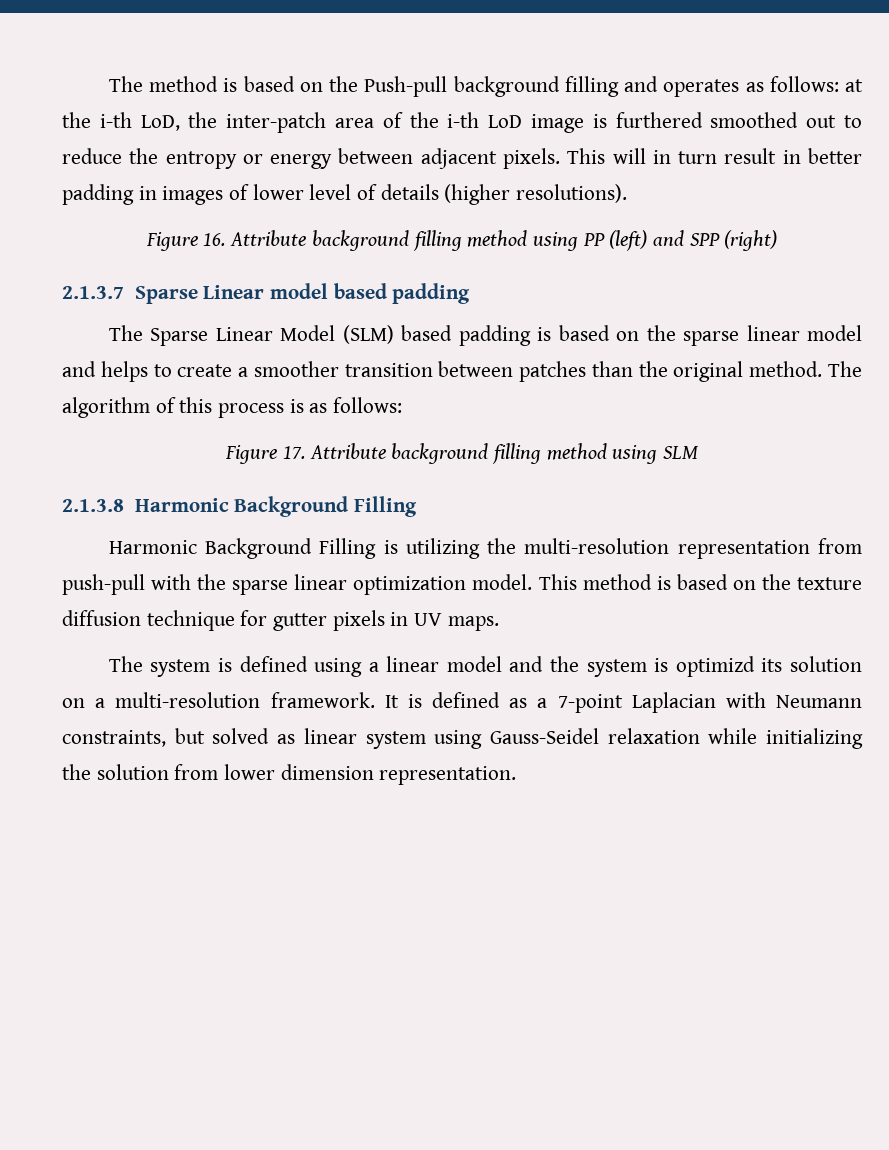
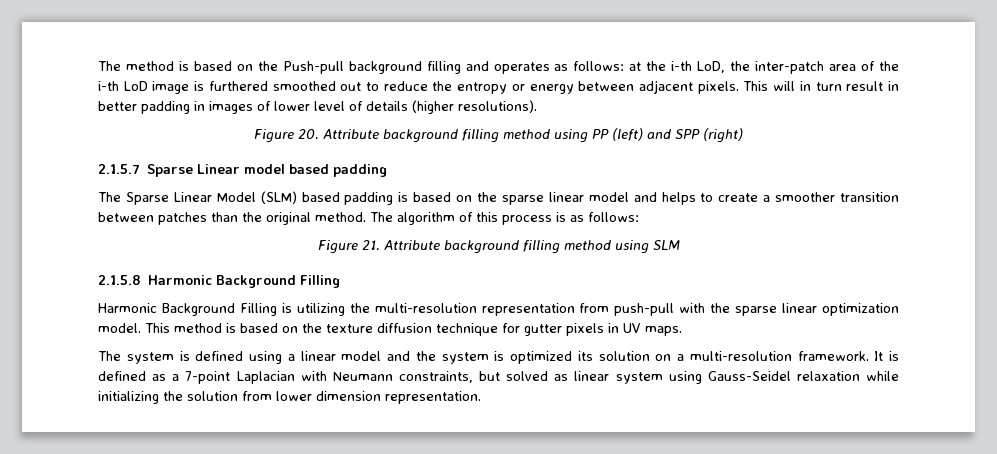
- Figure 16. Attribute background filling method using PP (left) and SPP (right)
+ Figure 20. Attribute background filling method using PP (left) and SPP (right)
- 2.1.3.7 Sparse Linear model based padding
+ 2.1.5.7 Sparse Linear model based padding
- Figure 17. Attribute background filling method using SLM
+ Figure 21. Attribute background filling method using SLM
- 2.1.3.8 Harmonic Background Filling
+ 2.1.5.8 Harmonic Background Filling
- The system is defined using a linear model and the system is optimizd its solution on a multi-resolution framework.
+ The system is defined using a linear model and the system is optimized its solution on a multi-resolution framework.

